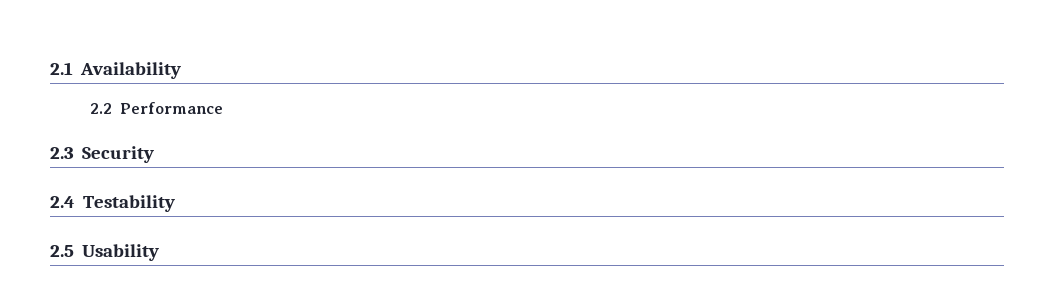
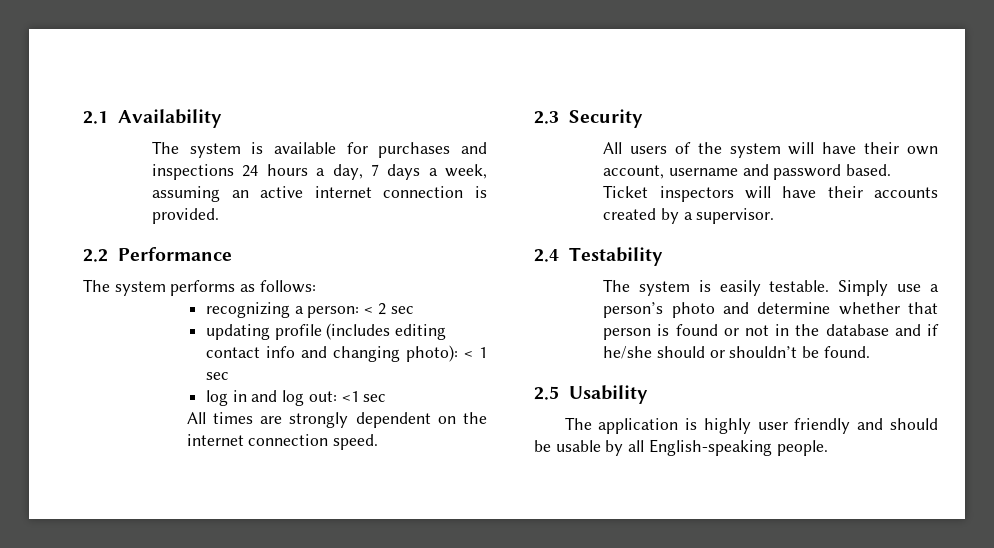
+ The system is available for purchases and inspections 24 hours a day, 7 days a week, assuming an active internet connection is provided.
  2.2 Performance
+ The system performs as follows:
+ recognizing a person: < 2 sec
+ updating profile (includes editing contact info and changing photo): < 1 sec
+ log in and log out: <1 sec
+ All times are strongly dependent on the internet connection speed.
  2.3 Security
+ All users of the system will have their own account, username and password based. Ticket inspectors will have their accounts created by a supervisor.
  2.4 Testability
+ The system is easily testable. Simply use a person’s photo and determine whether that person is found or not in the database and if he/she should or shouldn’t be found.
  2.5 Usability
+ The application is highly user friendly and should be usable by all English-speaking people.

